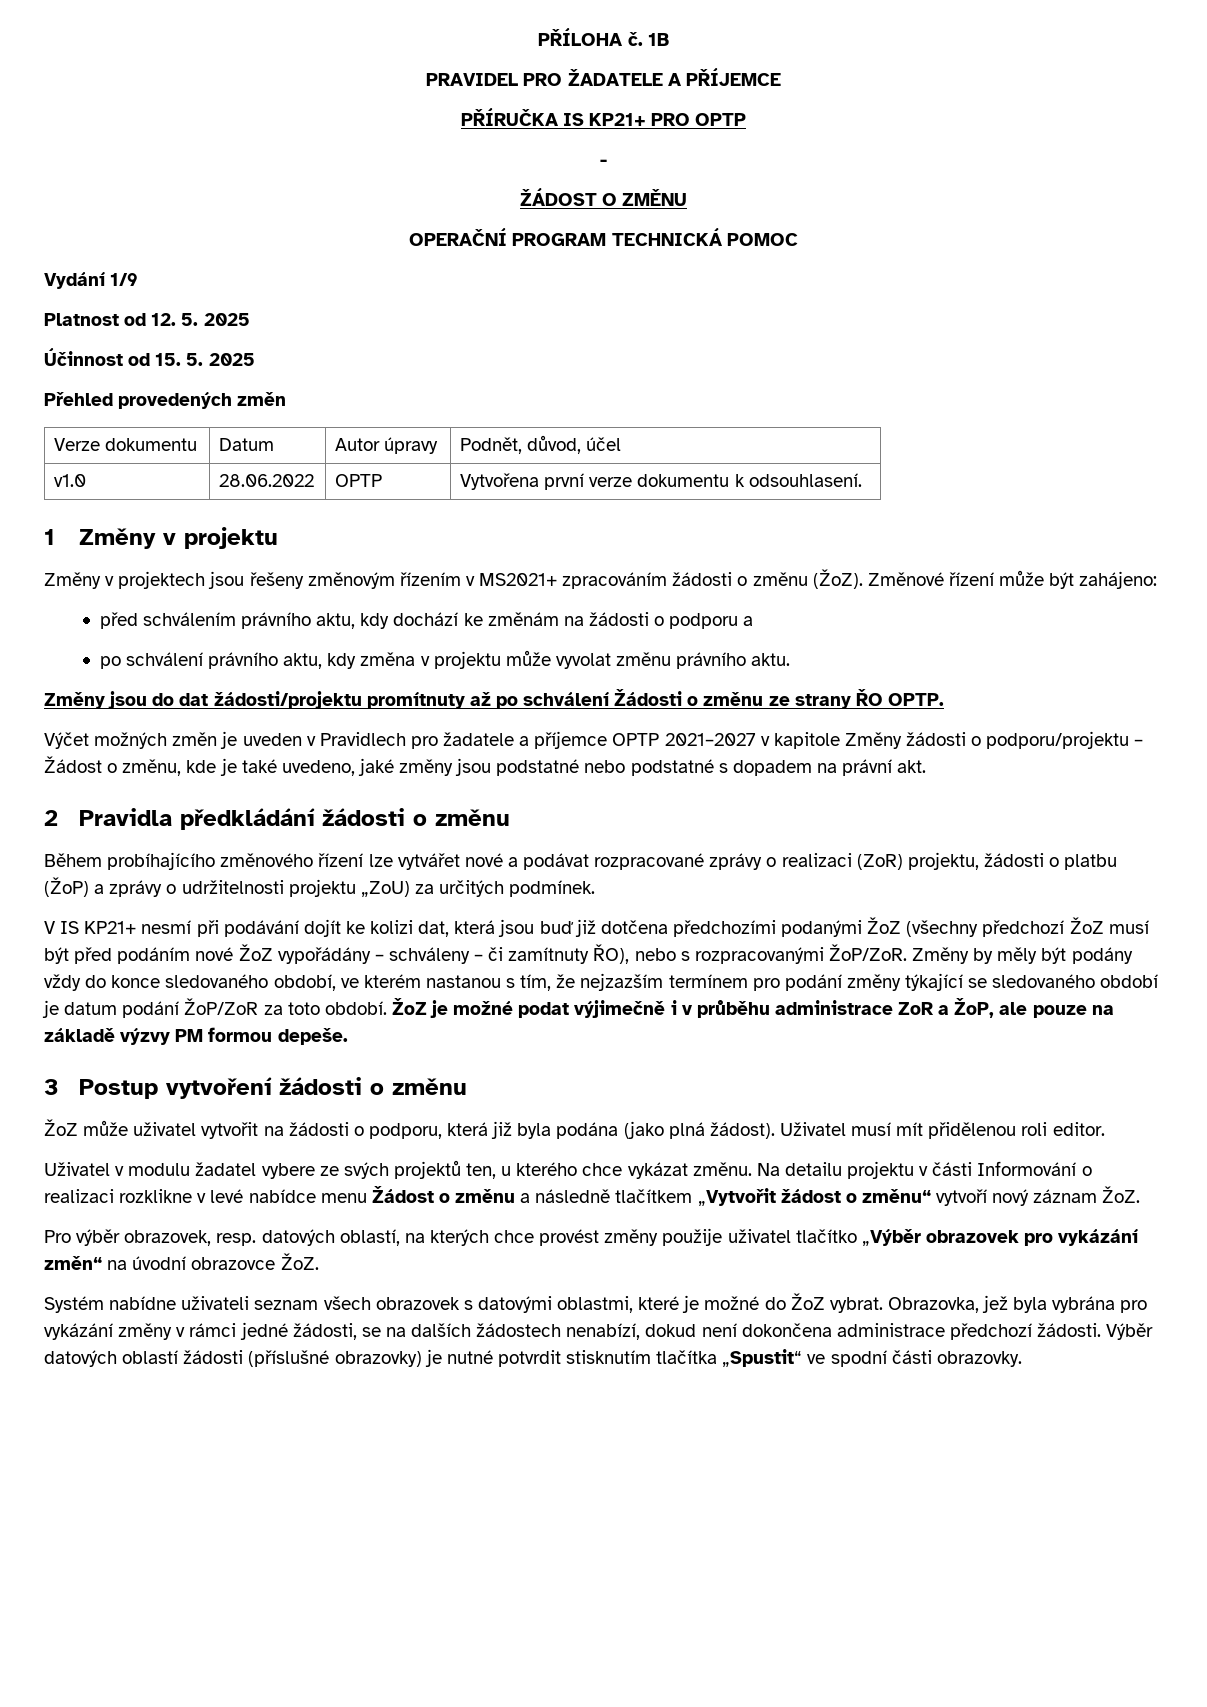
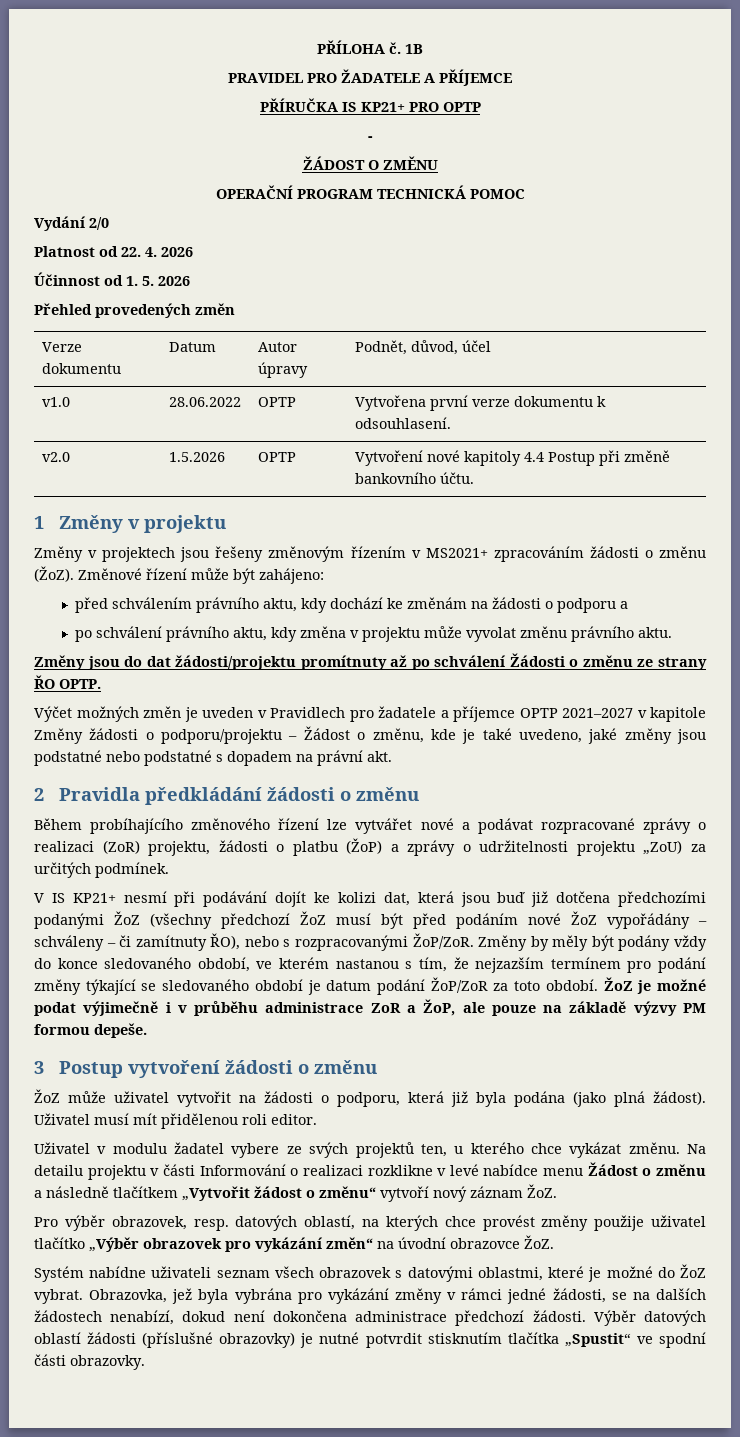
- Vydání 1/9
+ Vydání 2/0
- Platnost od 12. 5. 2025
+ Platnost od 22. 4. 2026
- Účinnost od 15. 5. 2025
+ Účinnost od 1. 5. 2026
+ v2.0 | 1.5.2026 | OPTP | Vytvoření nové kapitoly 4.4 Postup při změně bankovního účtu.

